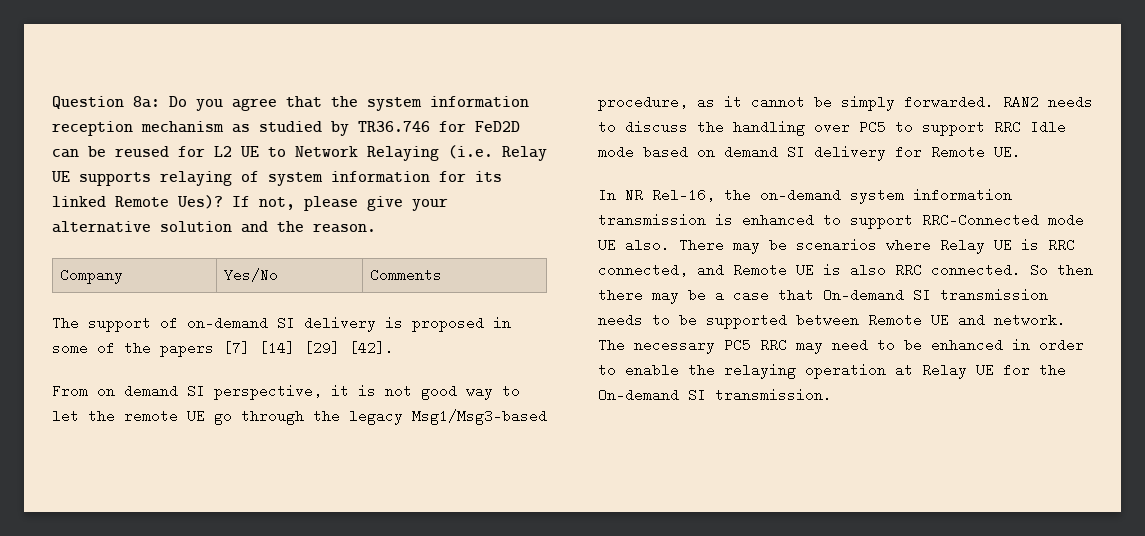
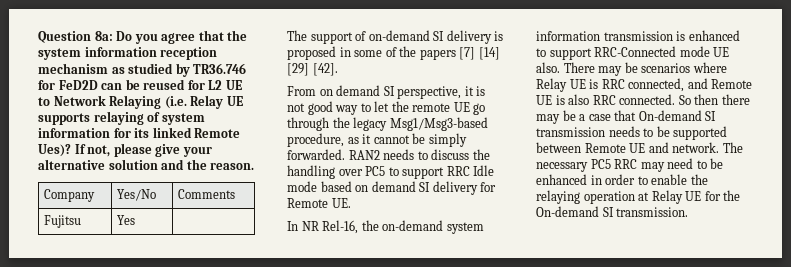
+ Fujitsu | Yes |

